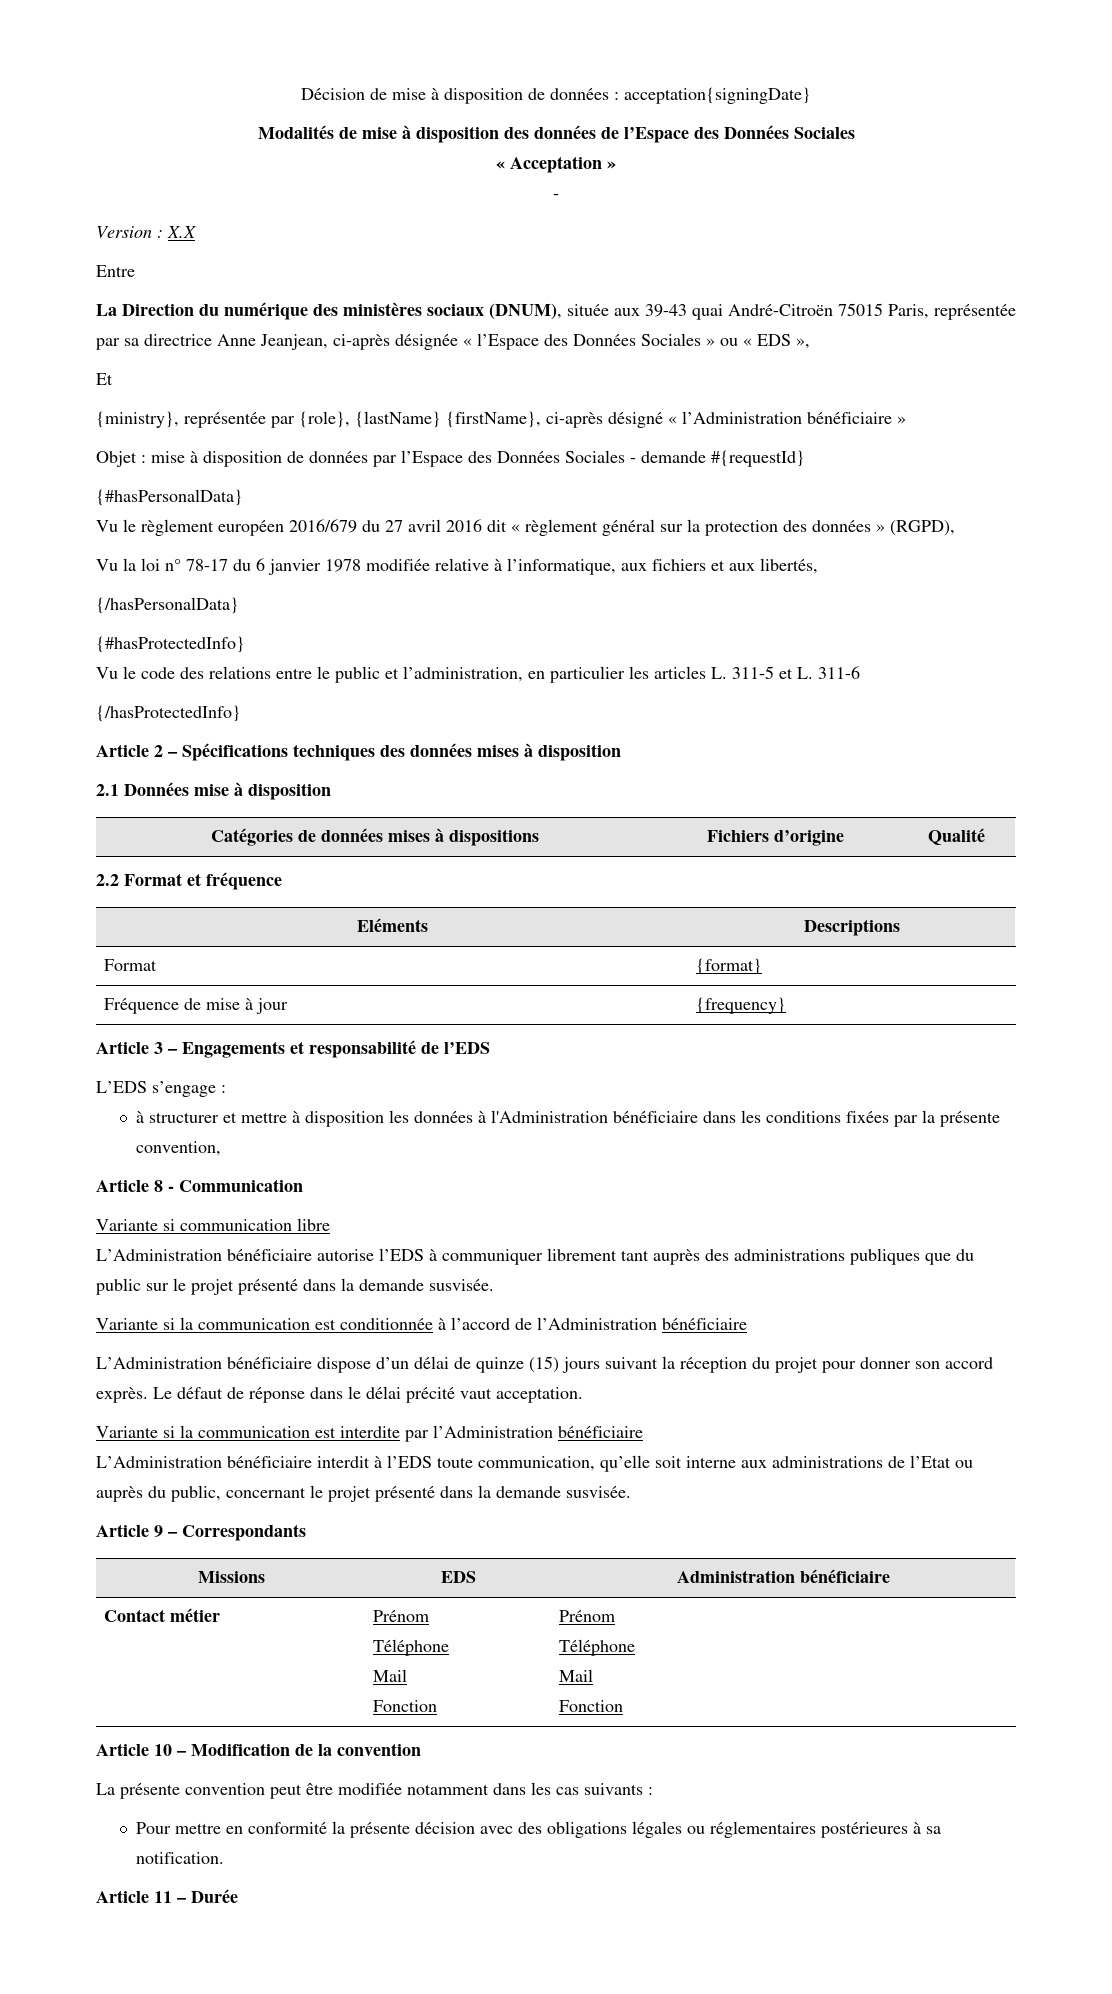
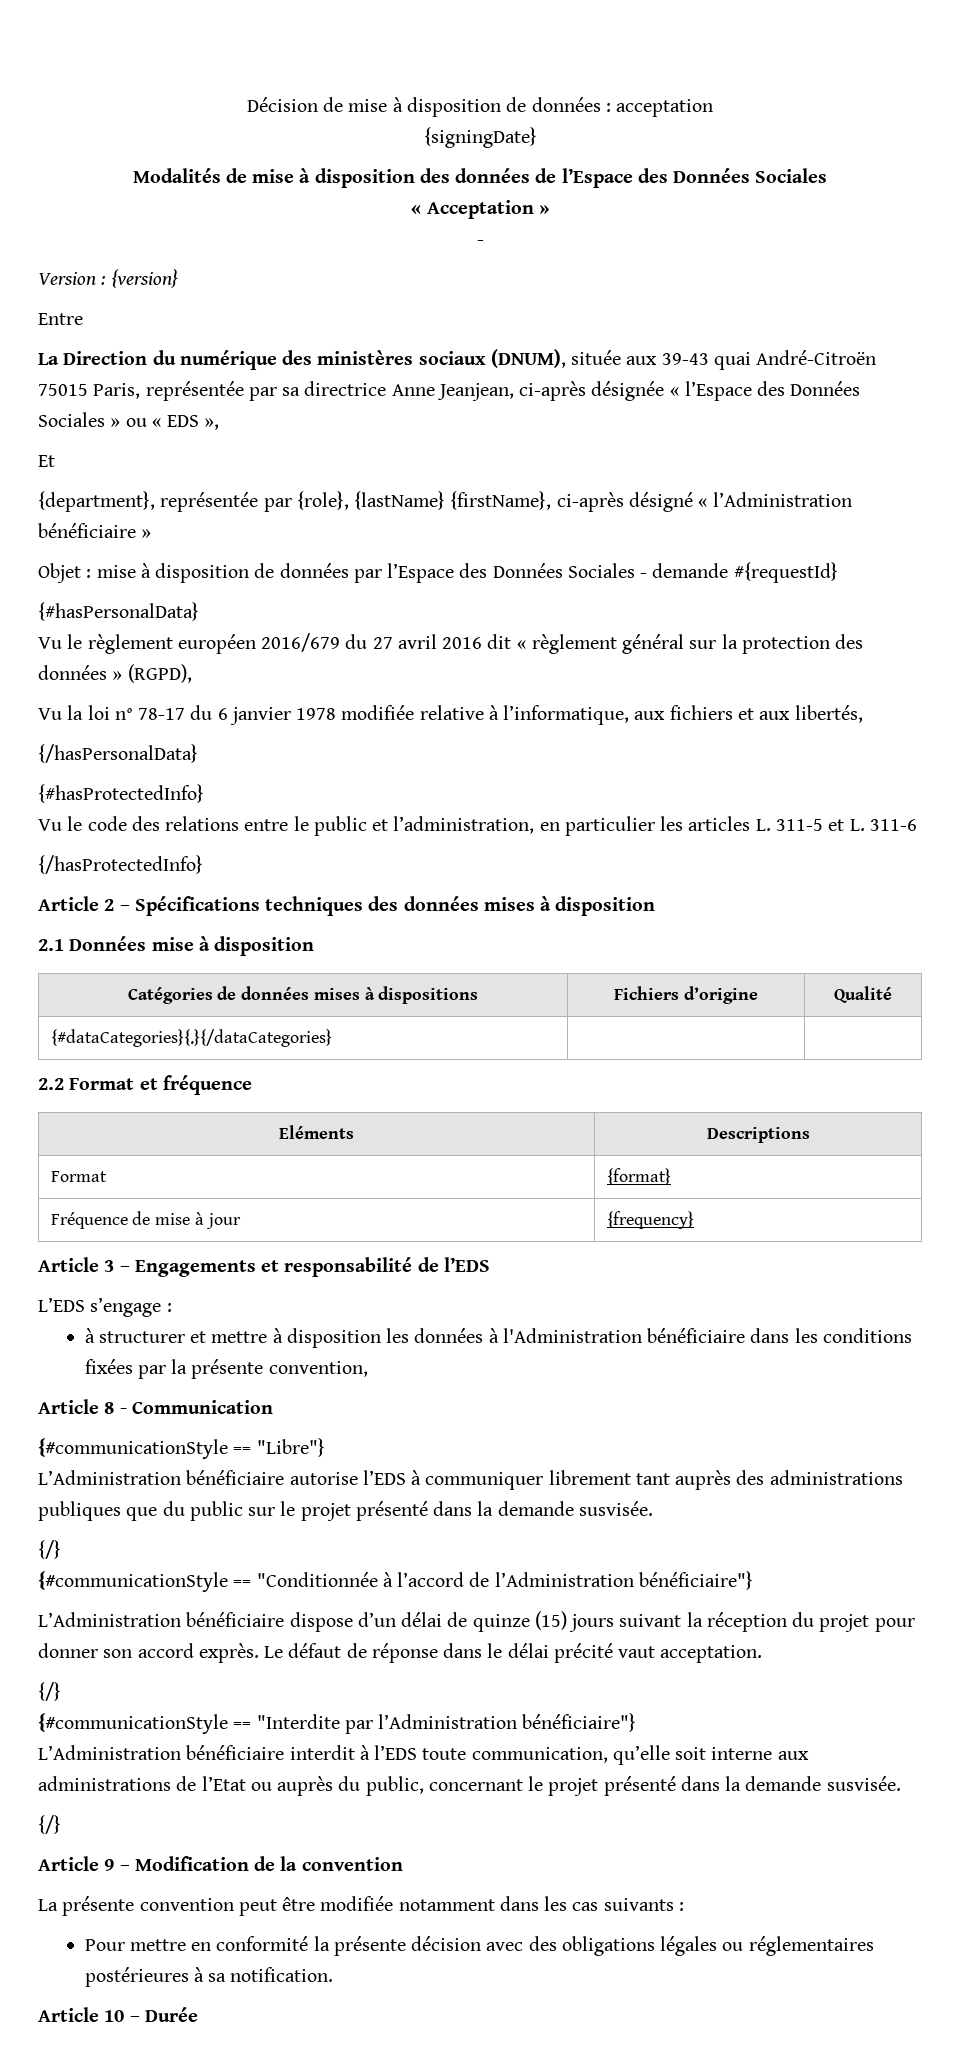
- Décision de mise à disposition de données : acceptation{signingDate}
+ Décision de mise à disposition de données : acceptation
+ {signingDate}
- Version : X.X
+ Version : {version}
- {ministry}, représentée par {role}, {lastName} {firstName}, ci-après désigné « l’Administration bénéficiaire »
+ {department}, représentée par {role}, {lastName} {firstName}, ci-après désigné « l’Administration bénéficiaire »
+ {#dataCategories}{.}{/dataCategories} | |
- Variante si communication libre
+ {#communicationStyle == "Libre"}
  L’Administration bénéficiaire autorise l’EDS à communiquer librement tant auprès des administrations publiques que du public sur le projet présenté dans la demande susvisée.
- Variante si la communication est conditionnée à l’accord de l’Administration bénéficiaire
+ {/}
+ {#communicationStyle == "Conditionnée à l’accord de l’Administration bénéficiaire"}
  Le défaut de réponse dans le délai précité vaut acceptation.
- Variante si la communication est interdite par l’Administration bénéficiaire
+ {/}
+ {#communicationStyle == "Interdite par l’Administration bénéficiaire"}
  L’Administration bénéficiaire interdit à l’EDS toute communication, qu’elle soit interne aux administrations de l’Etat ou auprès du public, concernant le projet présenté dans la demande susvisée.
+ {/}
- Article 9 – Correspondants
- Missions | EDS | Administration bénéficiaire
- Contact métier | Prénom
- Téléphone
- Mail
- Fonction | Prénom
- Téléphone
- Mail
- Fonction
- Article 10 – Modification de la convention
+ Article 9 – Modification de la convention
- Article 11 – Durée
+ Article 10 – Durée

